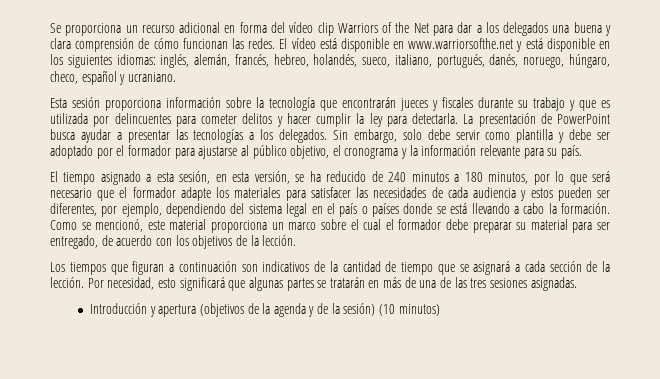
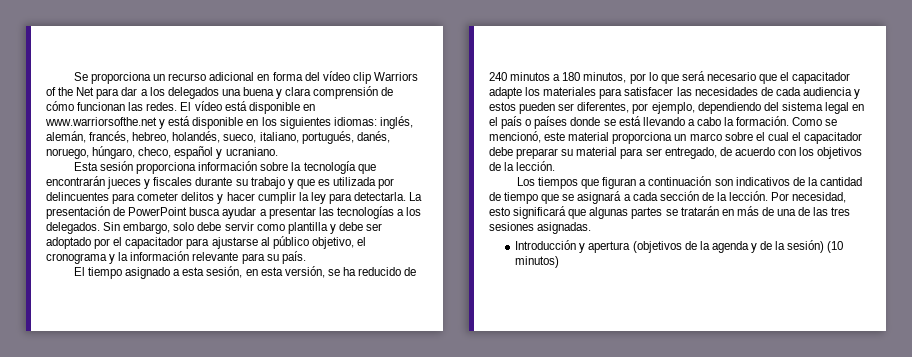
- Sin embargo, solo debe servir como plantilla y debe ser adoptado por el formador para ajustarse al público objetivo, el cronograma y la información relevante para su país.
+ Sin embargo, solo debe servir como plantilla y debe ser adoptado por el capacitador para ajustarse al público objetivo, el cronograma y la información relevante para su país.
- El tiempo asignado a esta sesión, en esta versión, se ha reducido de 240 minutos a 180 minutos, por lo que será necesario que el formador adapte los materiales para satisfacer las necesidades de cada audiencia y estos pueden ser diferentes, por ejemplo, dependiendo del sistema legal en el país o países donde se está llevando a cabo la formación.
+ El tiempo asignado a esta sesión, en esta versión, se ha reducido de 240 minutos a 180 minutos, por lo que será necesario que el capacitador adapte los materiales para satisfacer las necesidades de cada audiencia y estos pueden ser diferentes, por ejemplo, dependiendo del sistema legal en el país o países donde se está llevando a cabo la formación.
- Como se mencionó, este material proporciona un marco sobre el cual el formador debe preparar su material para ser entregado, de acuerdo con los objetivos de la lección.
+ Como se mencionó, este material proporciona un marco sobre el cual el capacitador debe preparar su material para ser entregado, de acuerdo con los objetivos de la lección.

